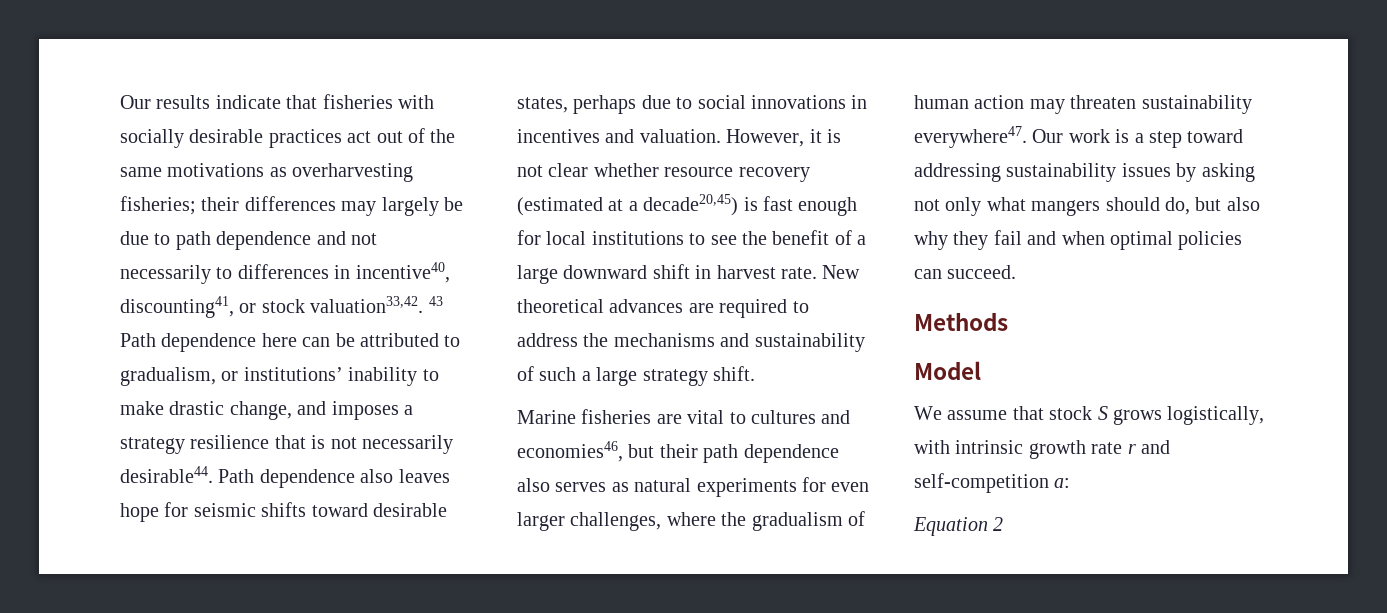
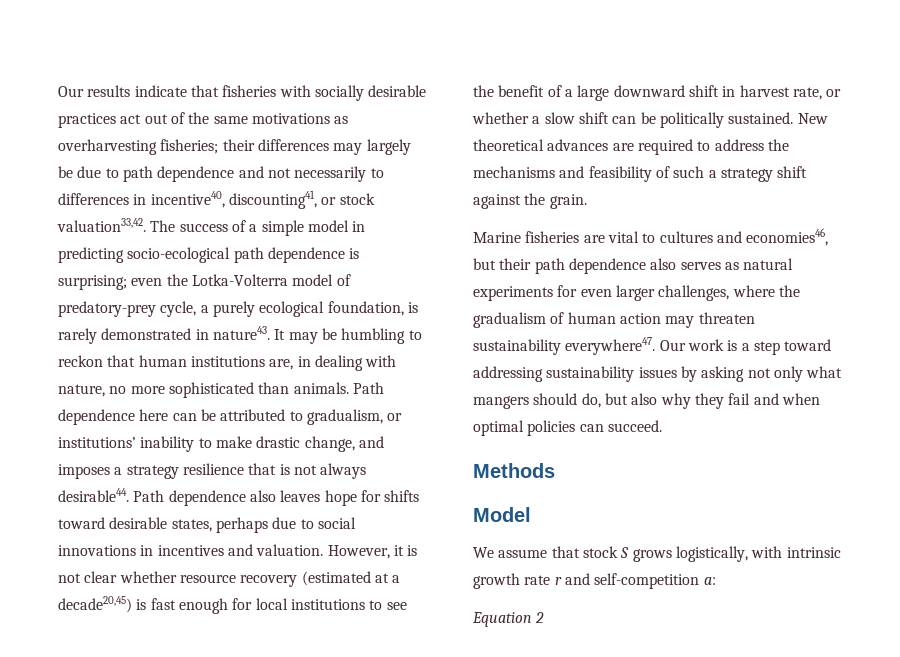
- 43 Path dependence here can be attributed to gradualism, or institutions’ inability to make drastic change, and imposes a strategy resilience that is not necessarily desirable44.
+ The success of a simple model in predicting socio-ecological path dependence is surprising; even the Lotka-Volterra model of predatory-prey cycle, a purely ecological foundation, is rarely demonstrated in nature43. It may be humbling to reckon that human institutions are, in dealing with nature, no more sophisticated than animals. Path dependence here can be attributed to gradualism, or institutions’ inability to make drastic change, and imposes a strategy resilience that is not always desirable44.
- Path dependence also leaves hope for seismic shifts toward desirable states, perhaps due to social innovations in incentives and valuation.
+ Path dependence also leaves hope for shifts toward desirable states, perhaps due to social innovations in incentives and valuation.
- However, it is not clear whether resource recovery (estimated at a decade20,45) is fast enough for local institutions to see the benefit of a large downward shift in harvest rate.
+ However, it is not clear whether resource recovery (estimated at a decade20,45) is fast enough for local institutions to see the benefit of a large downward shift in harvest rate, or whether a slow shift can be politically sustained.
- New theoretical advances are required to address the mechanisms and sustainability of such a large strategy shift.
+ New theoretical advances are required to address the mechanisms and feasibility of such a strategy shift against the grain.

